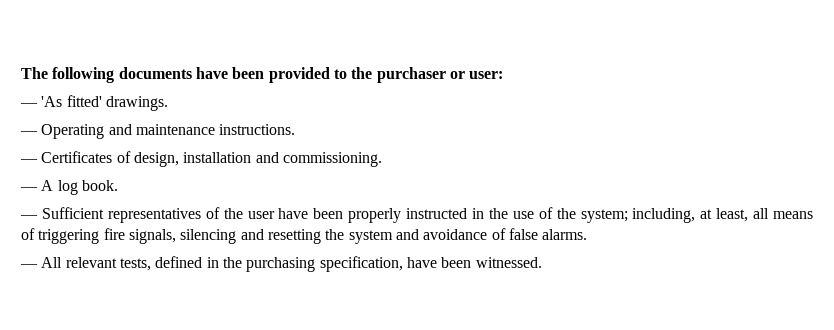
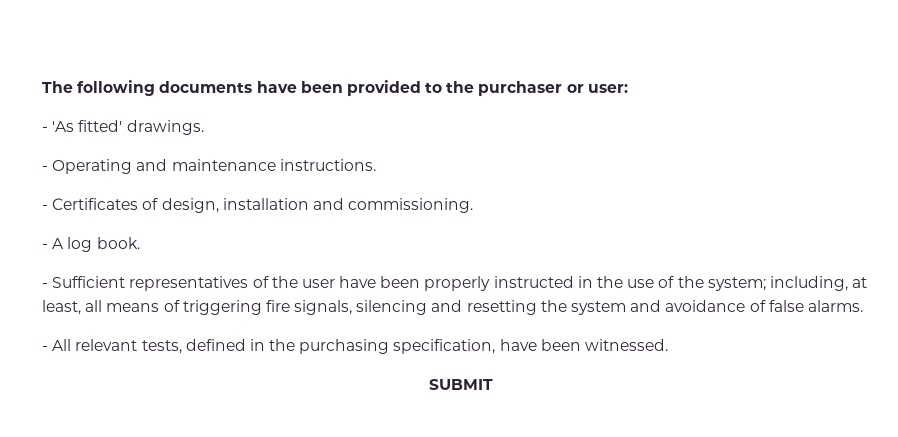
- — 'As fitted' drawings.
+ - 'As fitted' drawings.
- — Operating and maintenance instructions.
+ - Operating and maintenance instructions.
- — Certificates of design, installation and commissioning.
+ - Certificates of design, installation and commissioning.
- — A log book.
+ - A log book.
- — Sufficient representatives of the user have been properly instructed in the use of the system; including, at least, all means of triggering fire signals, silencing and resetting the system and avoidance of false alarms.
+ - Sufficient representatives of the user have been properly instructed in the use of the system; including, at least, all means of triggering fire signals, silencing and resetting the system and avoidance of false alarms.
- — All relevant tests, defined in the purchasing specification, have been witnessed.
+ - All relevant tests, defined in the purchasing specification, have been witnessed.
+ SUBMIT

